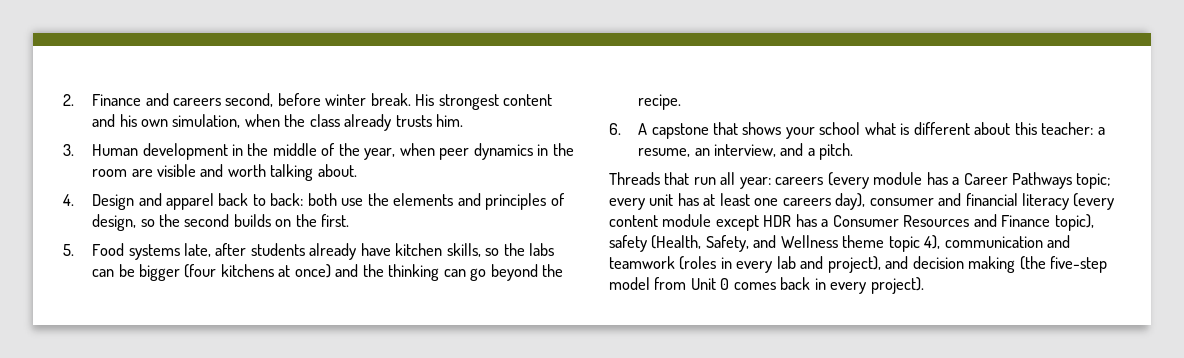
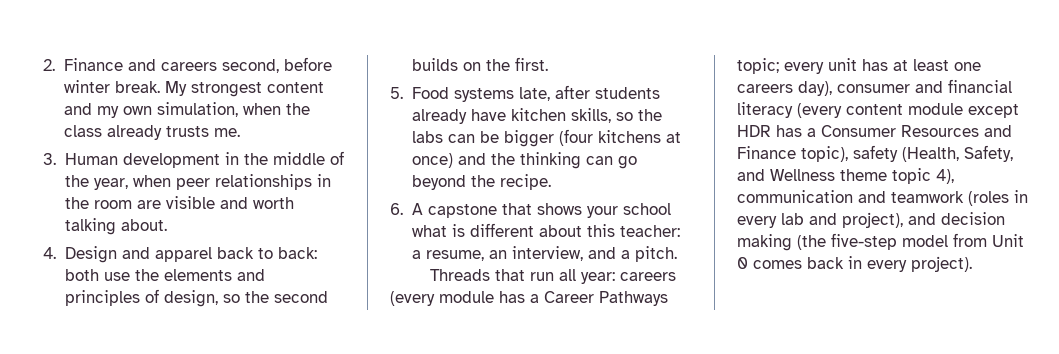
- His strongest content and his own simulation, when the class already trusts him.
+ My strongest content and my own simulation, when the class already trusts me.
- 3. Human development in the middle of the year, when peer dynamics in the room are visible and worth talking about.
+ 3. Human development in the middle of the year, when peer relationships in the room are visible and worth talking about.

